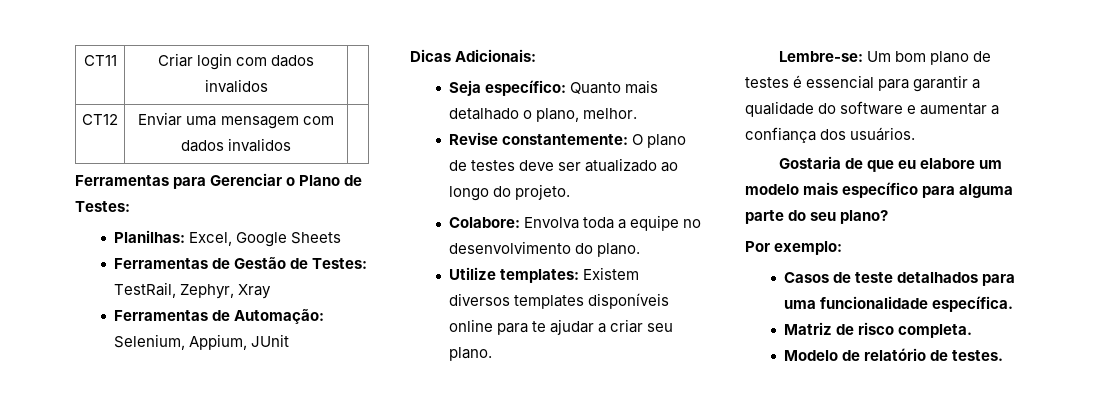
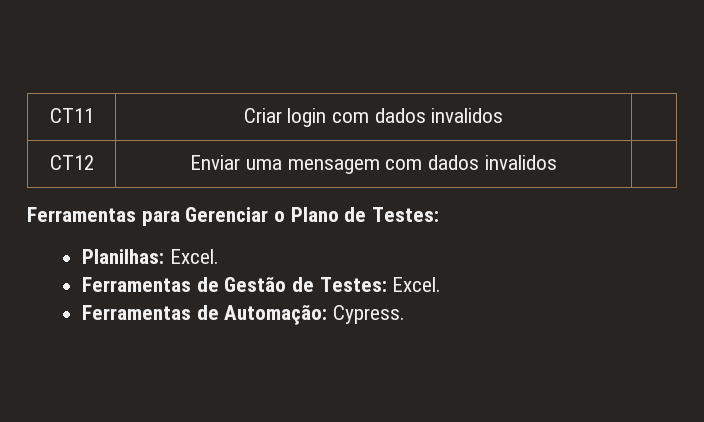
- Planilhas: Excel, Google Sheets
+ Planilhas: Excel.
- Ferramentas de Gestão de Testes: TestRail, Zephyr, Xray
+ Ferramentas de Gestão de Testes: Excel.
- Ferramentas de Automação: Selenium, Appium, JUnit
- Dicas Adicionais:
- Seja específico: Quanto mais detalhado o plano, melhor.
- Revise constantemente: O plano de testes deve ser atualizado ao longo do projeto.
- Colabore: Envolva toda a equipe no desenvolvimento do plano.
- Utilize templates: Existem diversos templates disponíveis online para te ajudar a criar seu plano.
- Lembre-se: Um bom plano de testes é essencial para garantir a qualidade do software e aumentar a confiança dos usuários.
- Gostaria de que eu elabore um modelo mais específico para alguma parte do seu plano?
- Por exemplo:
- Casos de teste detalhados para uma funcionalidade específica.
- Matriz de risco completa.
- Modelo de relatório de testes.
+ Ferramentas de Automação: Cypress.

